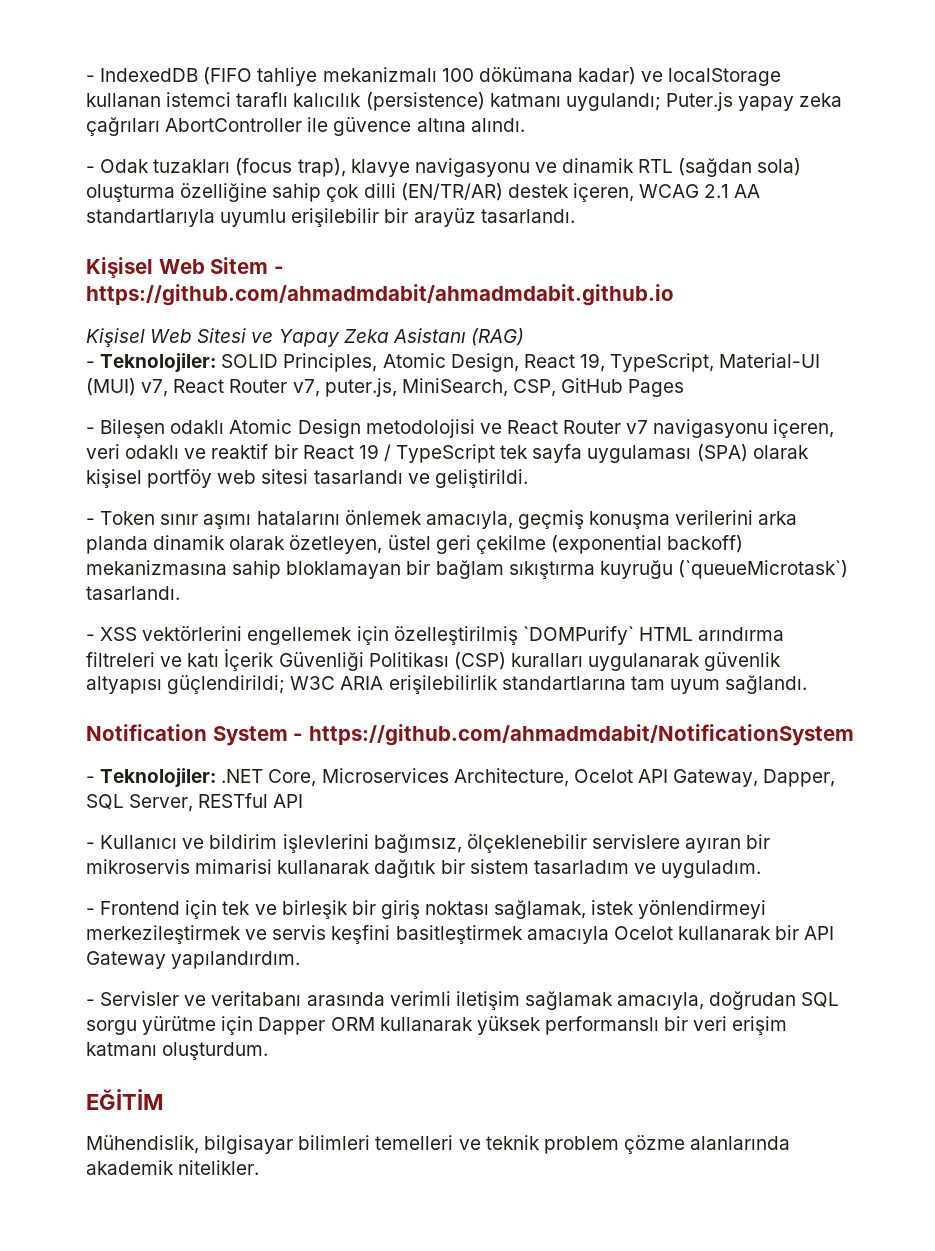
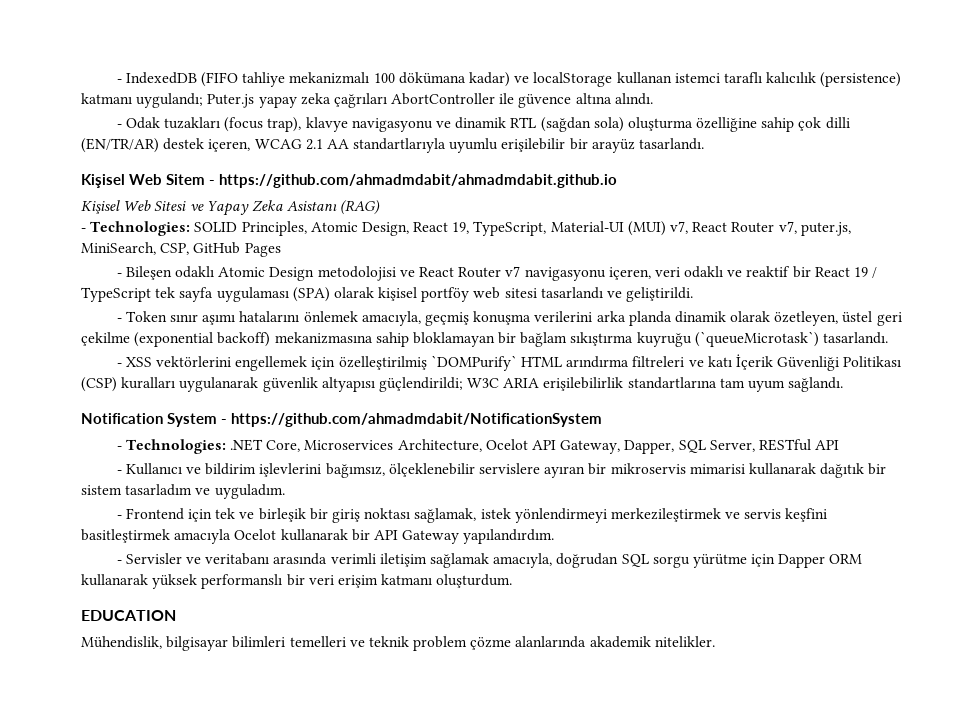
- - Teknolojiler: SOLID Principles, Atomic Design, React 19, TypeScript, Material-UI (MUI) v7, React Router v7, puter.js, MiniSearch, CSP, GitHub Pages
+ - Technologies: SOLID Principles, Atomic Design, React 19, TypeScript, Material-UI (MUI) v7, React Router v7, puter.js, MiniSearch, CSP, GitHub Pages
- - Teknolojiler: .NET Core, Microservices Architecture, Ocelot API Gateway, Dapper, SQL Server, RESTful API
+ - Technologies: .NET Core, Microservices Architecture, Ocelot API Gateway, Dapper, SQL Server, RESTful API
- EĞİTİM
+ EDUCATION

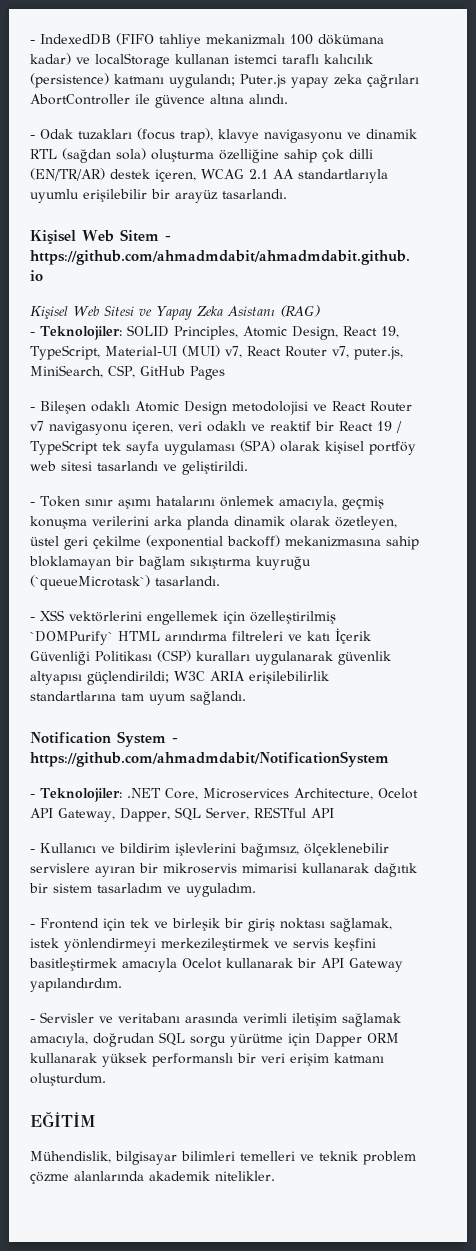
- - Technologies: SOLID Principles, Atomic Design, React 19, TypeScript, Material-UI (MUI) v7, React Router v7, puter.js, MiniSearch, CSP, GitHub Pages
+ - Teknolojiler: SOLID Principles, Atomic Design, React 19, TypeScript, Material-UI (MUI) v7, React Router v7, puter.js, MiniSearch, CSP, GitHub Pages
- - Technologies: .NET Core, Microservices Architecture, Ocelot API Gateway, Dapper, SQL Server, RESTful API
+ - Teknolojiler: .NET Core, Microservices Architecture, Ocelot API Gateway, Dapper, SQL Server, RESTful API
- EDUCATION
+ EĞİTİM

